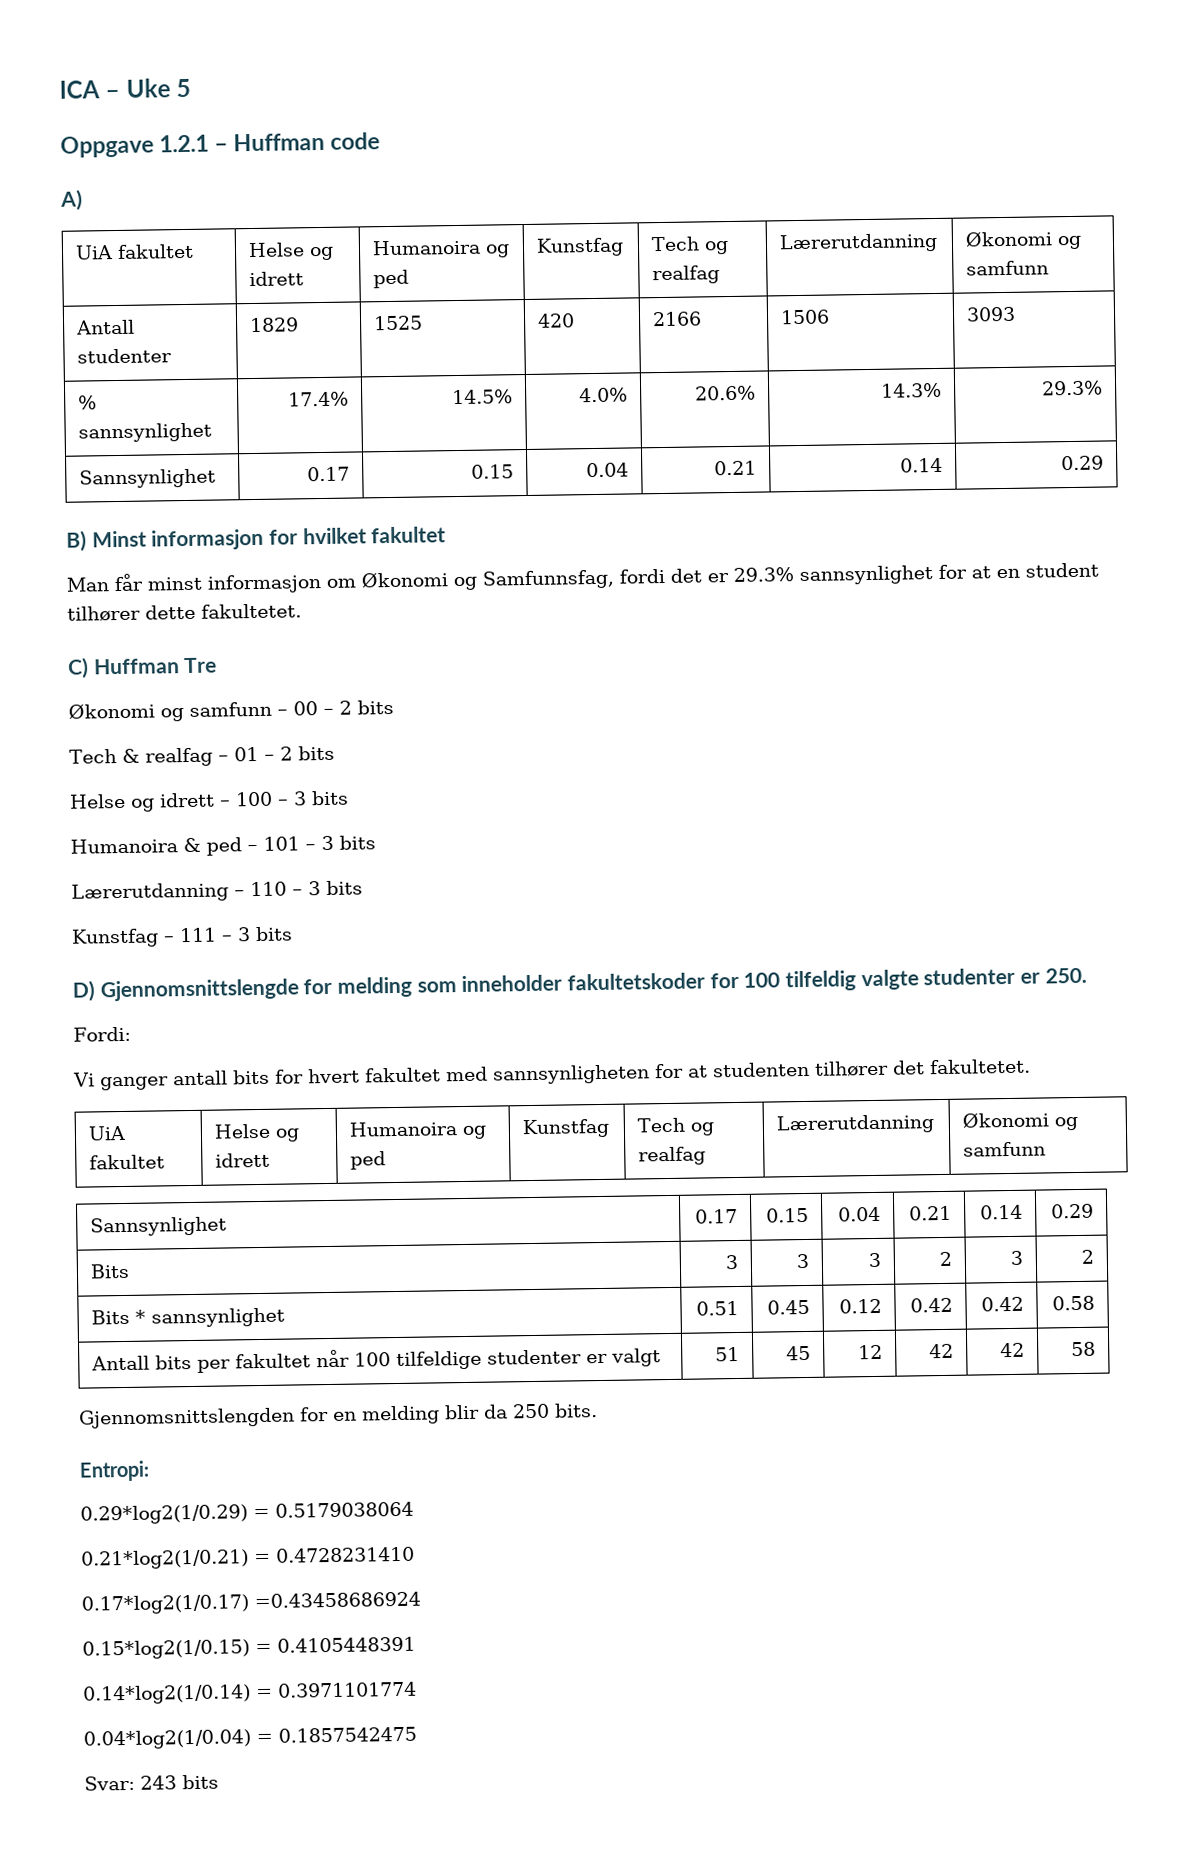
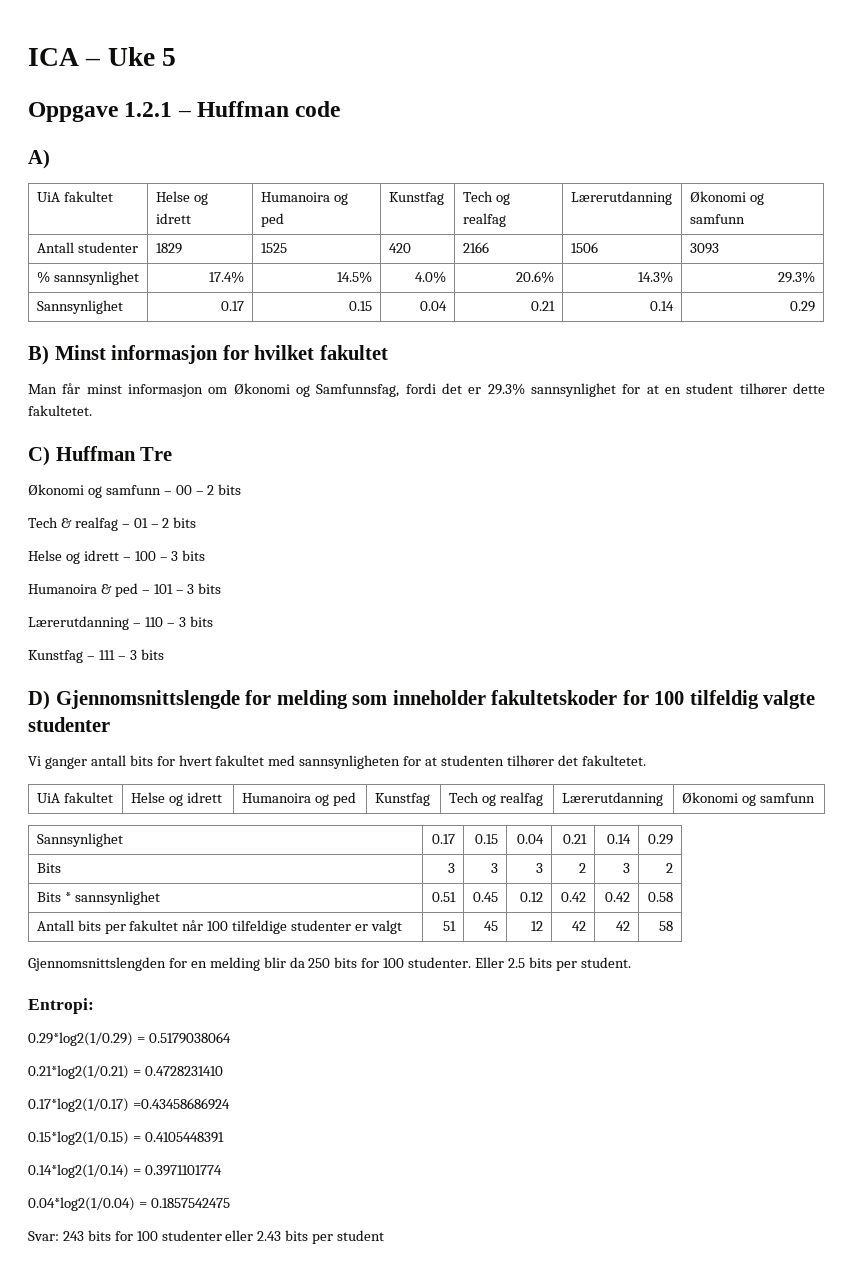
- D) Gjennomsnittslengde for melding som inneholder fakultetskoder for 100 tilfeldig valgte studenter er 250.
- Fordi:
+ D) Gjennomsnittslengde for melding som inneholder fakultetskoder for 100 tilfeldig valgte studenter
- Gjennomsnittslengden for en melding blir da 250 bits.
+ Gjennomsnittslengden for en melding blir da 250 bits for 100 studenter. Eller 2.5 bits per student.
- Svar: 243 bits
+ Svar: 243 bits for 100 studenter eller 2.43 bits per student

